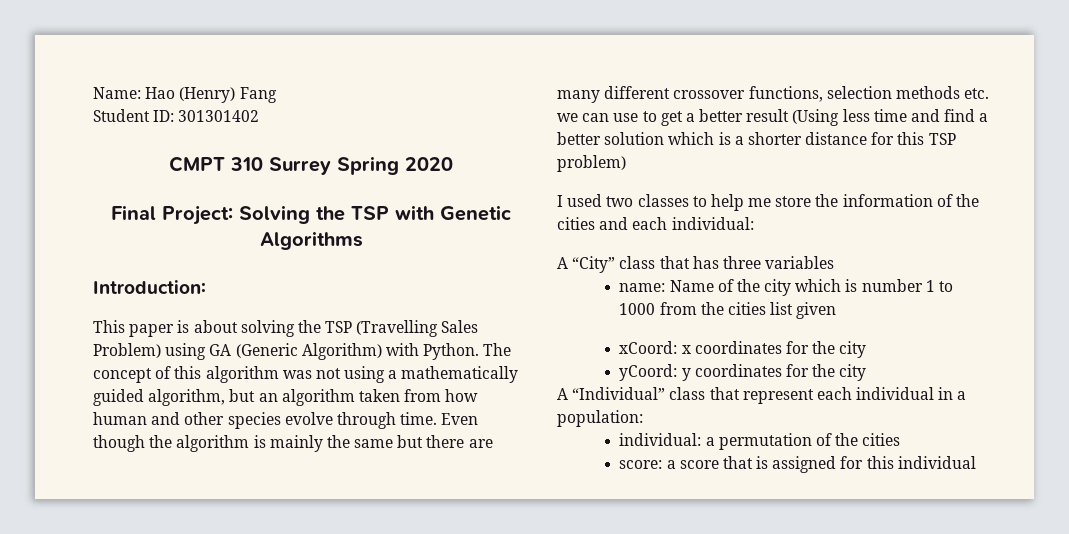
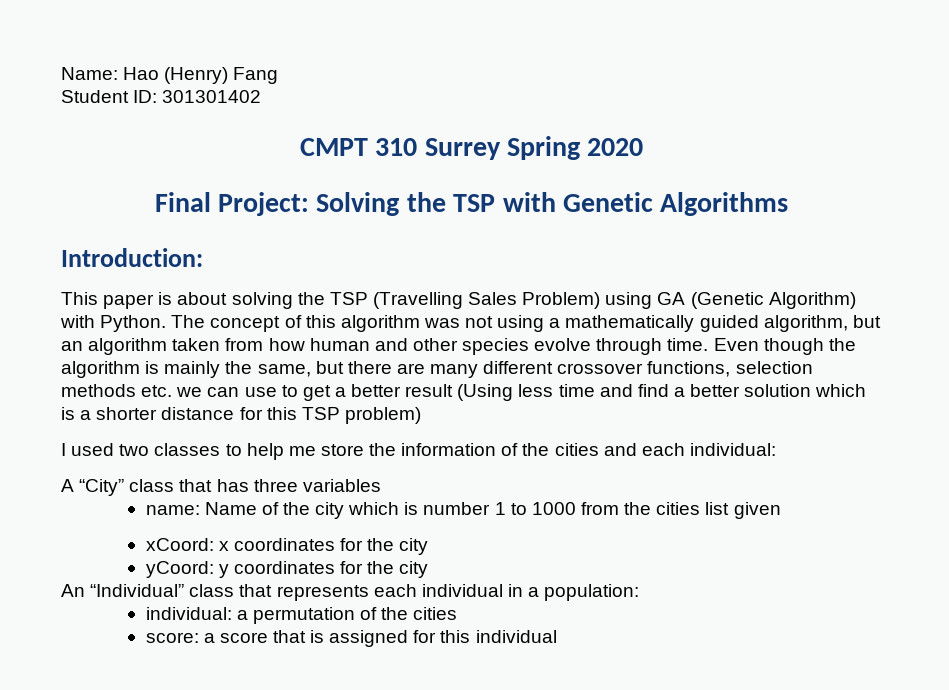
- This paper is about solving the TSP (Travelling Sales Problem) using GA (Generic Algorithm) with Python.
+ This paper is about solving the TSP (Travelling Sales Problem) using GA (Genetic Algorithm) with Python.
- Even though the algorithm is mainly the same but there are many different crossover functions, selection methods etc. we can use to get a better result (Using less time and find a better solution which is a shorter distance for this TSP problem)
+ Even though the algorithm is mainly the same, but there are many different crossover functions, selection methods etc. we can use to get a better result (Using less time and find a better solution which is a shorter distance for this TSP problem)
- A “Individual” class that represent each individual in a population:
+ An “Individual” class that represents each individual in a population:

